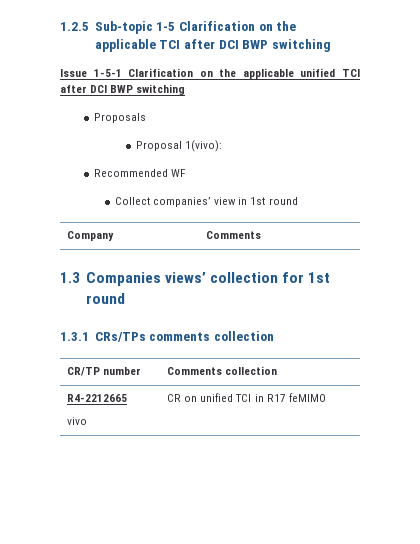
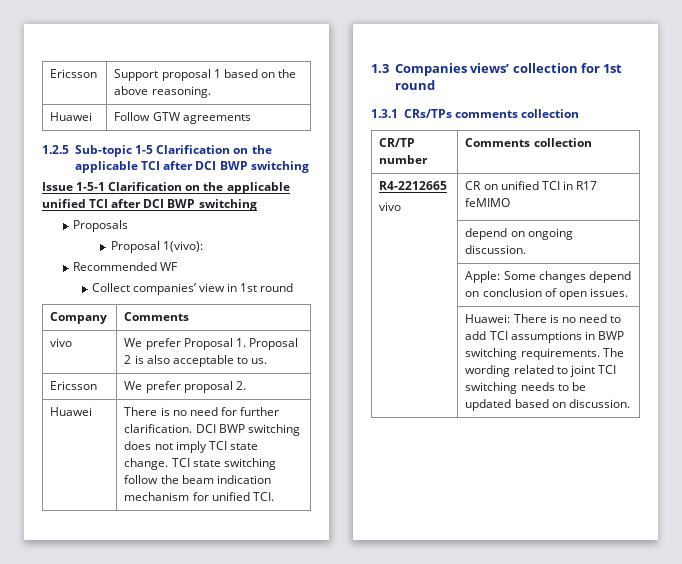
+ Ericsson | Support proposal 1 based on the above reasoning.
+ Huawei | Follow GTW agreements
+ vivo | We prefer Proposal 1. Proposal 2 is also acceptable to us.
+ Ericsson | We prefer proposal 2.
+ Huawei | There is no need for further clarification. DCI BWP switching does not imply TCI state change. TCI state switching follow the beam indication mechanism for unified TCI.
+ | depend on ongoing discussion.
+ | Apple: Some changes depend on conclusion of open issues.
+ | Huawei: There is no need to add TCI assumptions in BWP switching requirements. The wording related to joint TCI switching needs to be updated based on discussion.

